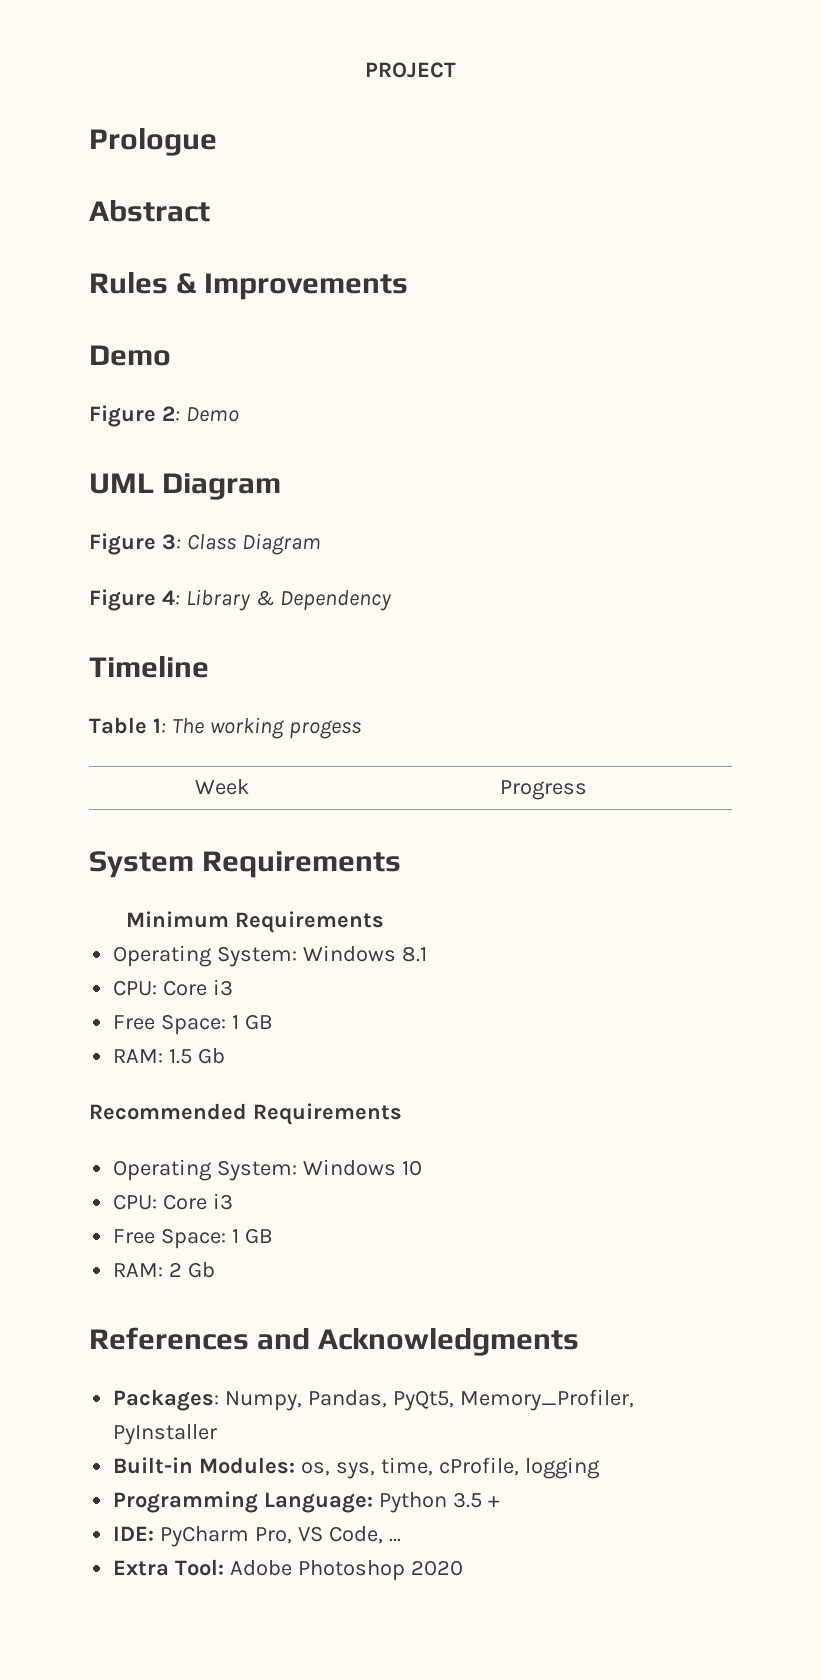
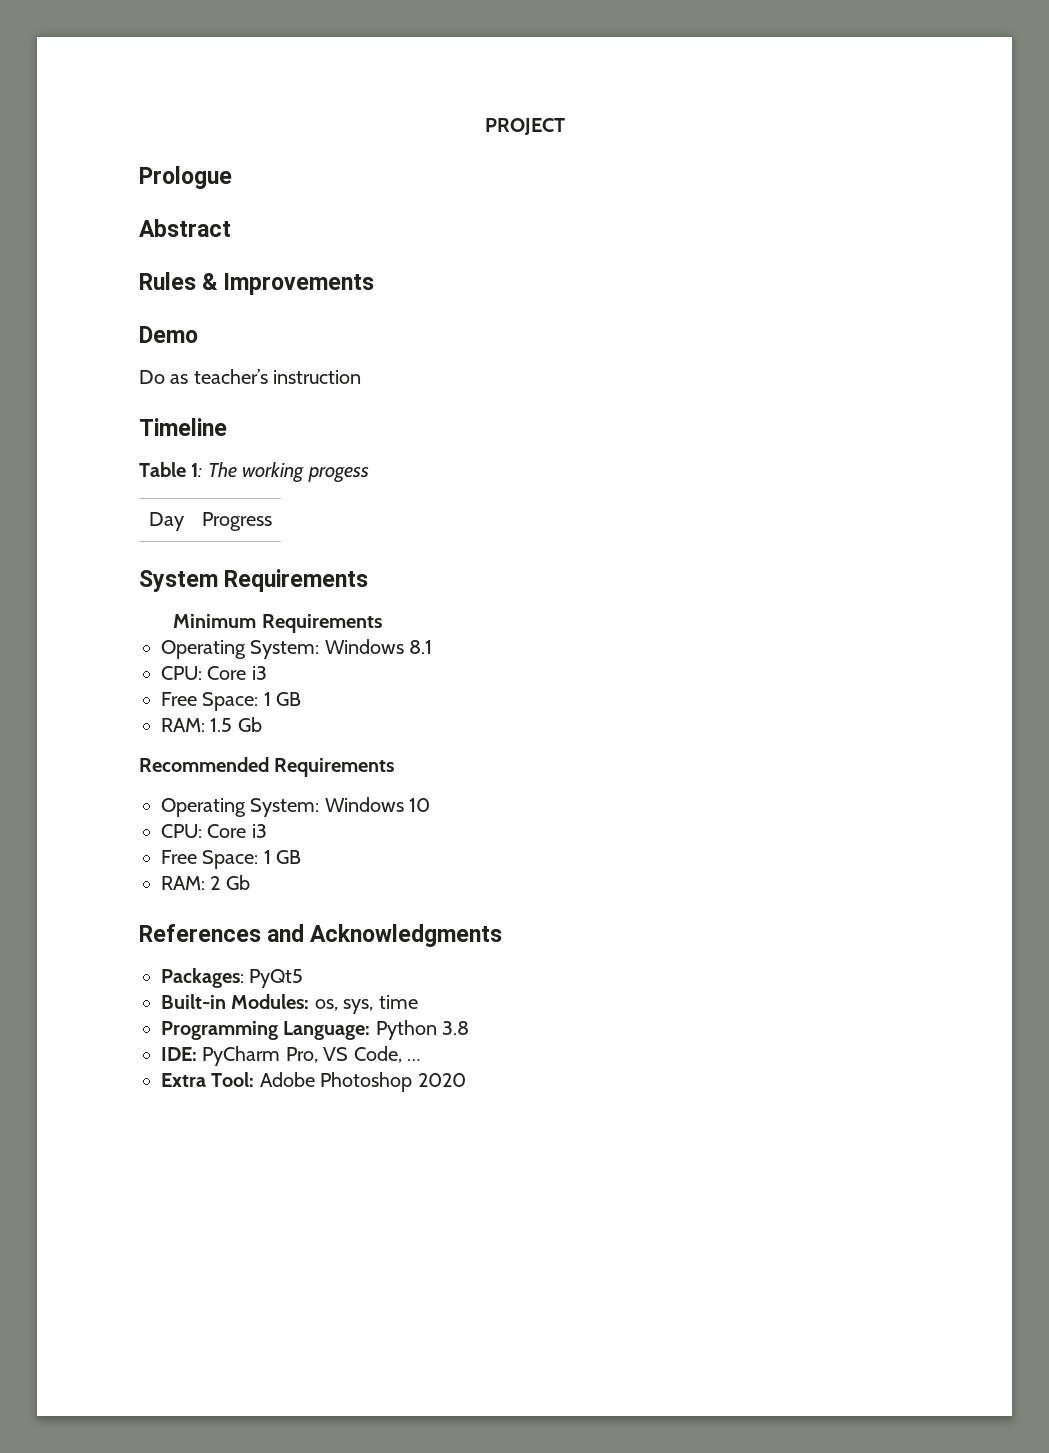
- Figure 2: Demo
- UML Diagram
- Figure 3: Class Diagram
- Figure 4: Library & Dependency
+ Do as teacher’s instruction
- Week | Progress
+ Day | Progress
- Packages: Numpy, Pandas, PyQt5, Memory_Profiler, PyInstaller
+ Packages: PyQt5
- Built-in Modules: os, sys, time, cProfile, logging
+ Built-in Modules: os, sys, time
- Programming Language: Python 3.5 +
+ Programming Language: Python 3.8

